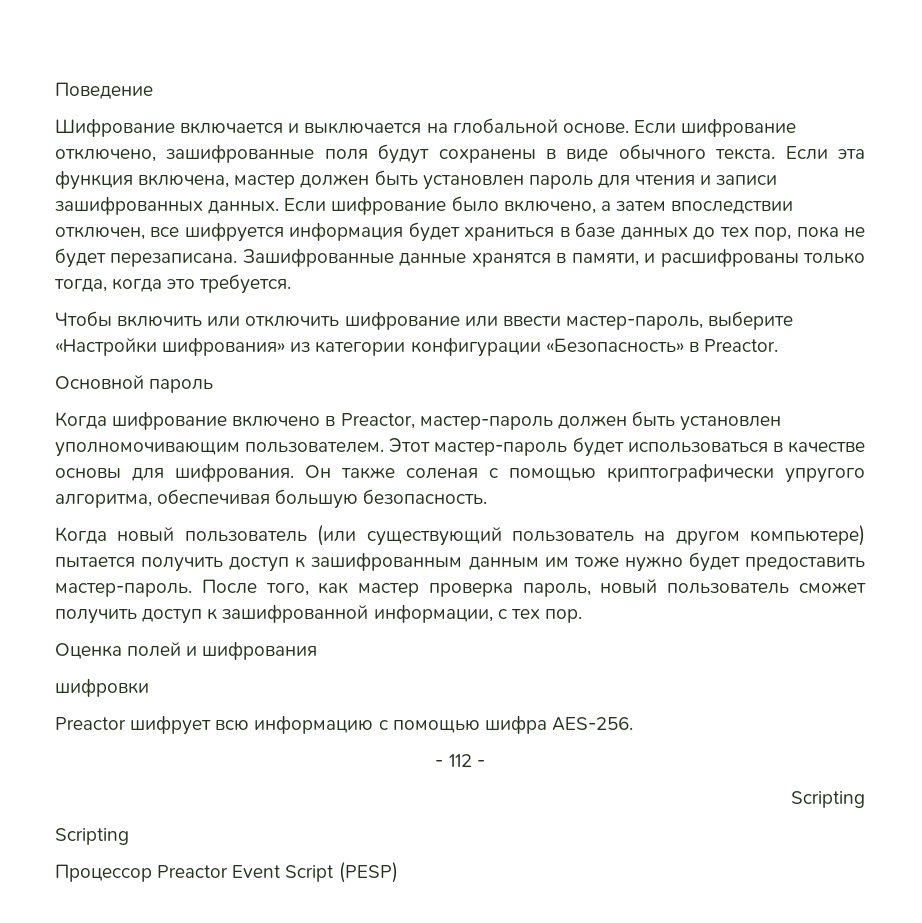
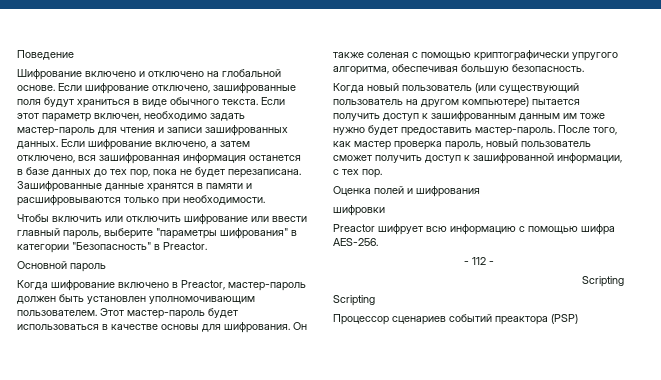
- Шифрование включается и выключается на глобальной основе.
+ Шифрование включено и отключено на глобальной основе.
- Если шифрование отключено, зашифрованные поля будут сохранены в виде обычного текста.
+ Если шифрование отключено, зашифрованные поля будут храниться в виде обычного текста.
- Если эта функция включена, мастер должен быть установлен пароль для чтения и записи зашифрованных данных.
+ Если этот параметр включен, необходимо задать мастер-пароль для чтения и записи зашифрованных данных.
- Если шифрование было включено, а затем впоследствии отключен, все шифруется информация будет храниться в базе данных до тех пор, пока не будет перезаписана.
+ Если шифрование включено, а затем отключено, вся зашифрованная информация останется в базе данных до тех пор, пока не будет перезаписана.
- Зашифрованные данные хранятся в памяти, и расшифрованы только тогда, когда это требуется.
+ Зашифрованные данные хранятся в памяти и расшифровываются только при необходимости.
- Чтобы включить или отключить шифрование или ввести мастер-пароль, выберите «Настройки шифрования» из категории конфигурации «Безопасность» в Preactor.
+ Чтобы включить или отключить шифрование или ввести главный пароль, выберите "параметры шифрования" в категории "Безопасность" в Preactor.
- Процессор Preactor Event Script (PESP)
+ Процессор сценариев событий преактора (PSP)

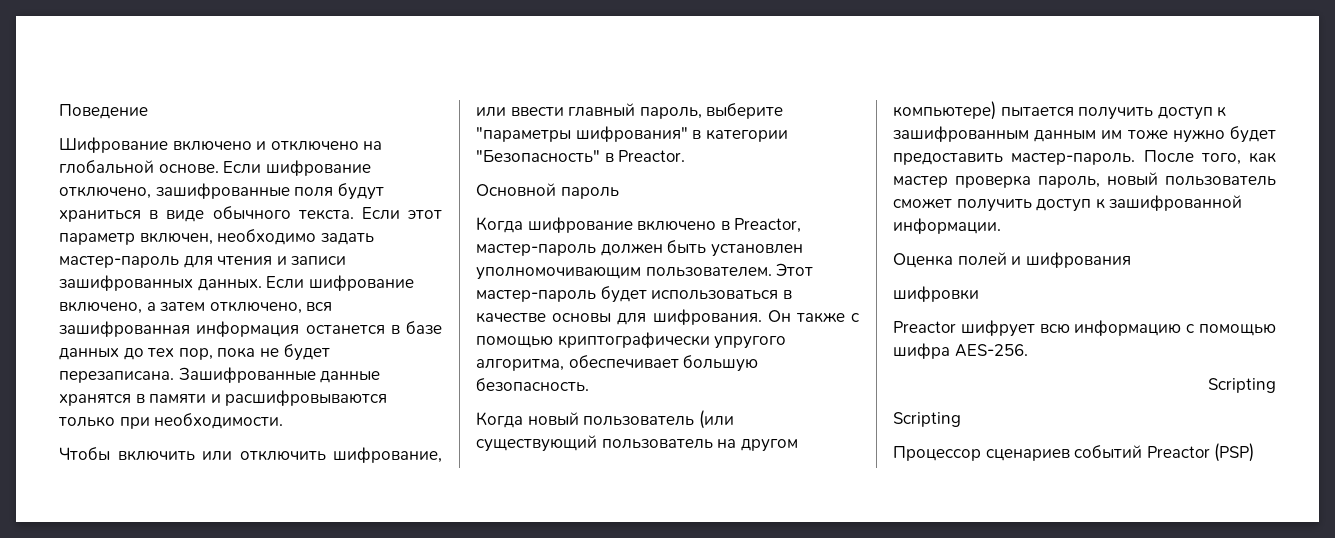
- Чтобы включить или отключить шифрование или ввести главный пароль, выберите "параметры шифрования" в категории "Безопасность" в Preactor.
+ Чтобы включить или отключить шифрование, или ввести главный пароль, выберите "параметры шифрования" в категории "Безопасность" в Preactor.
- Он также соленая с помощью криптографически упругого алгоритма, обеспечивая большую безопасность.
+ Он также с помощью криптографически упругого алгоритма, обеспечивает большую безопасность.
- После того, как мастер проверка пароль, новый пользователь сможет получить доступ к зашифрованной информации, с тех пор.
+ После того, как мастер проверка пароль, новый пользователь сможет получить доступ к зашифрованной информации.
- - 112 -
- Процессор сценариев событий преактора (PSP)
+ Процессор сценариев событий Preactor (PSP)

